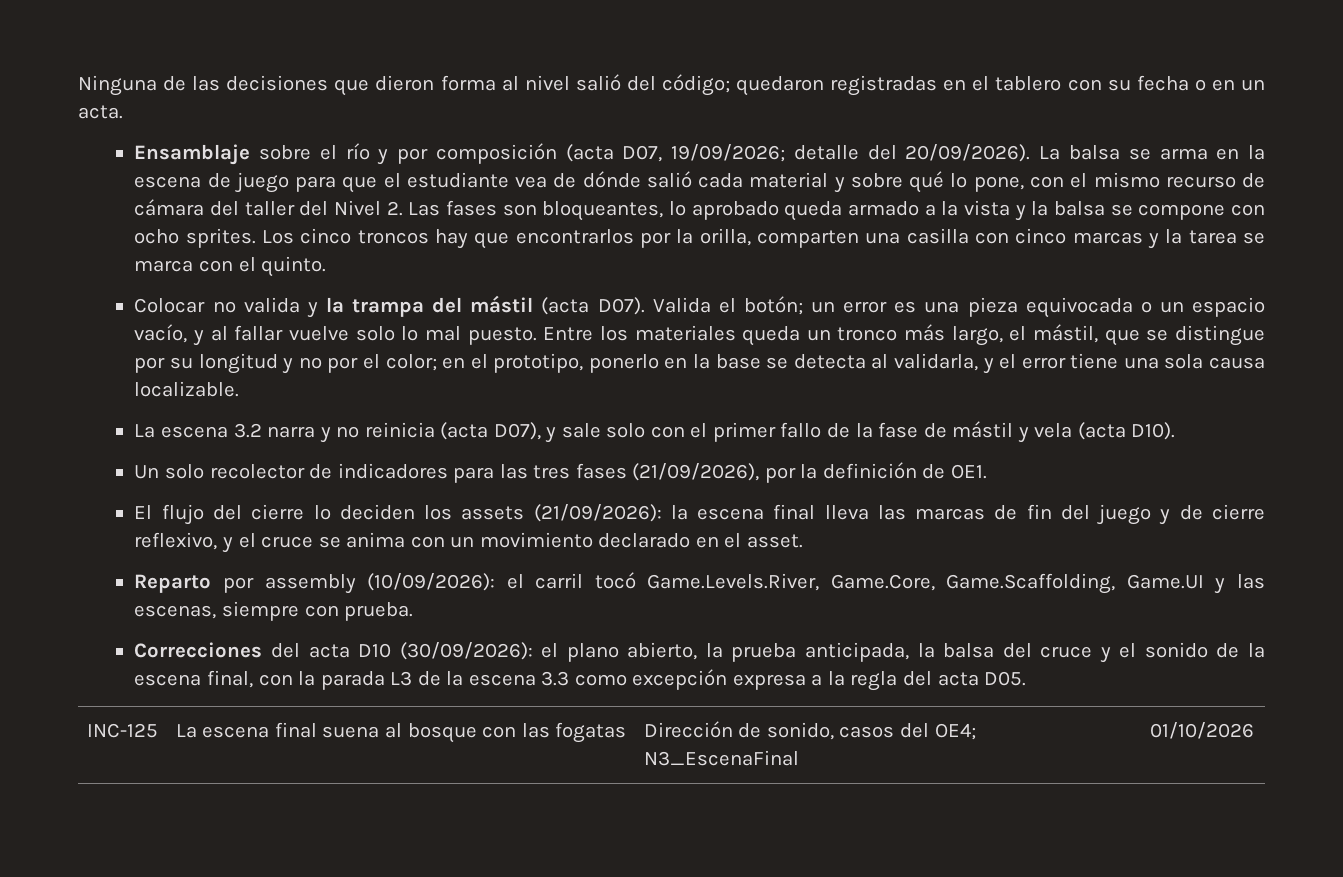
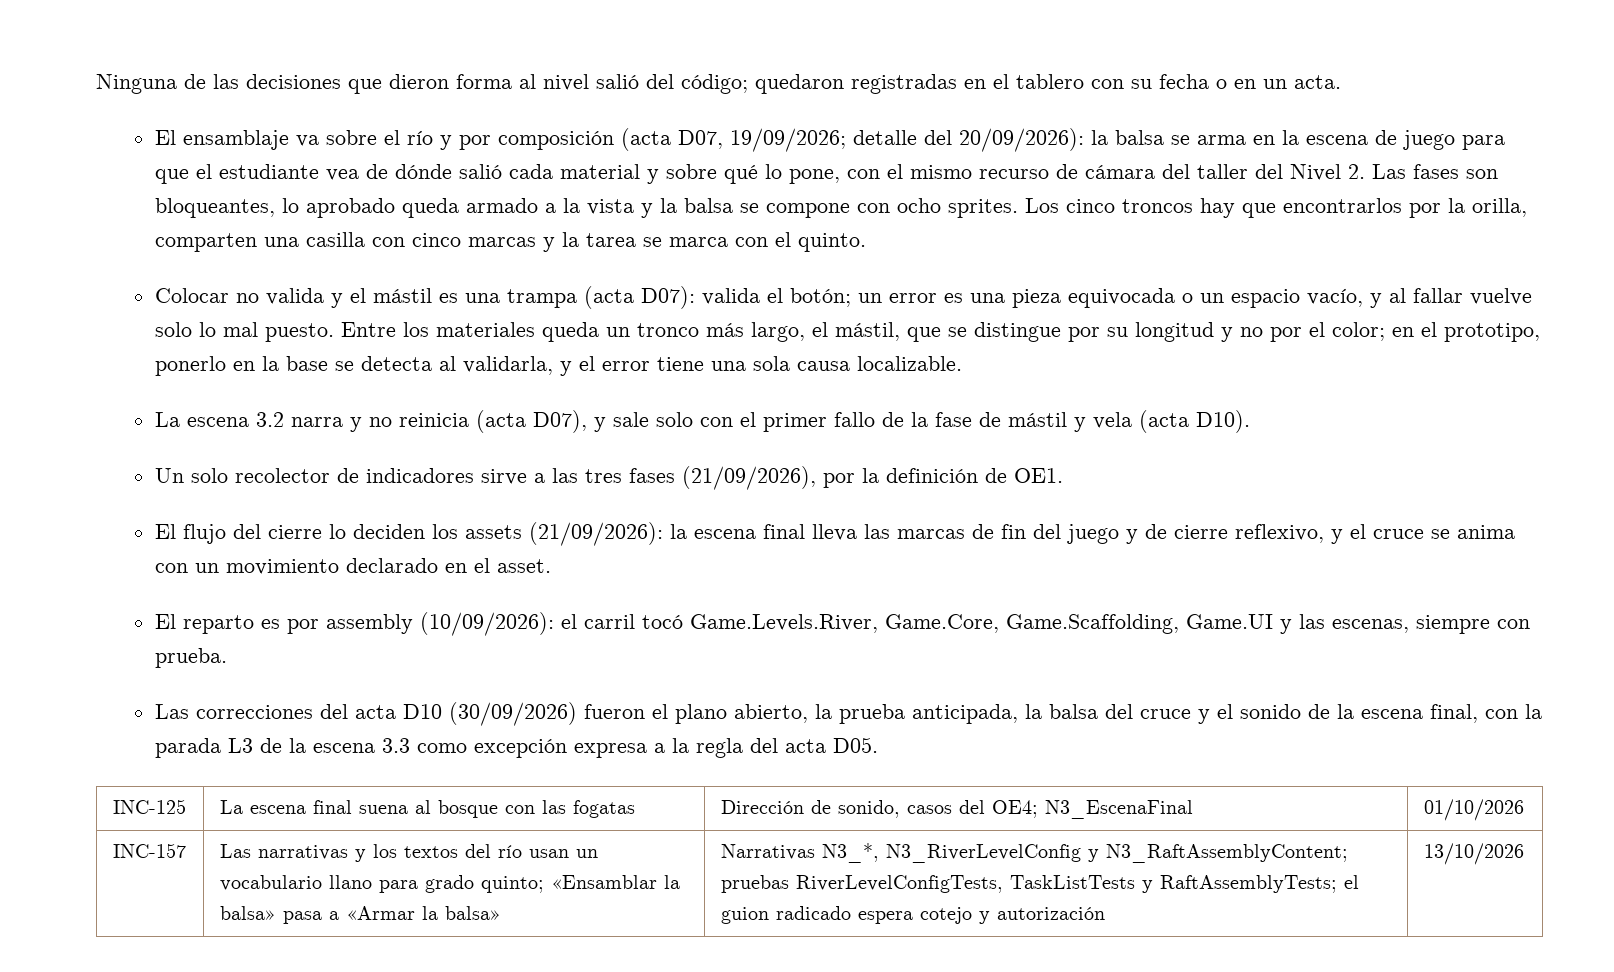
- Ensamblaje sobre el río y por composición (acta D07, 19/09/2026;
+ El ensamblaje va sobre el río y por composición (acta D07, 19/09/2026;
- detalle del 20/09/2026). La balsa se arma en la escena de juego para que el estudiante vea de dónde salió cada material y sobre qué lo pone, con el mismo recurso de cámara del taller del Nivel 2. Las fases son bloqueantes, lo aprobado queda armado a la vista y la balsa se compone con ocho sprites.
+ detalle del 20/09/2026): la balsa se arma en la escena de juego para que el estudiante vea de dónde salió cada material y sobre qué lo pone, con el mismo recurso de cámara del taller del Nivel 2. Las fases son bloqueantes, lo aprobado queda armado a la vista y la balsa se compone con ocho sprites.
- Colocar no valida y la trampa del mástil (acta D07). Valida el botón; un error es una pieza equivocada o un espacio vacío, y al fallar vuelve solo lo mal puesto.
+ Colocar no valida y el mástil es una trampa (acta D07): valida el botón; un error es una pieza equivocada o un espacio vacío, y al fallar vuelve solo lo mal puesto.
- Un solo recolector de indicadores para las tres fases (21/09/2026), por la definición de OE1.
+ Un solo recolector de indicadores sirve a las tres fases (21/09/2026), por la definición de OE1.
- Reparto por assembly (10/09/2026): el carril tocó Game.Levels.River, Game.Core, Game.Scaffolding, Game.UI y las escenas, siempre con prueba.
+ El reparto es por assembly (10/09/2026): el carril tocó Game.Levels.River, Game.Core, Game.Scaffolding, Game.UI y las escenas, siempre con prueba.
- Correcciones del acta D10 (30/09/2026): el plano abierto, la prueba anticipada, la balsa del cruce y el sonido de la escena final, con la parada L3 de la escena 3.3 como excepción expresa a la regla del acta D05.
+ Las correcciones del acta D10 (30/09/2026) fueron el plano abierto, la prueba anticipada, la balsa del cruce y el sonido de la escena final, con la parada L3 de la escena 3.3 como excepción expresa a la regla del acta D05.
+ INC-157 | Las narrativas y los textos del río usan un vocabulario llano para grado quinto; «Ensamblar la balsa» pasa a «Armar la balsa» | Narrativas N3_*, N3_RiverLevelConfig y N3_RaftAssemblyContent; pruebas RiverLevelConfigTests, TaskListTests y RaftAssemblyTests; el guion radicado espera cotejo y autorización | 13/10/2026

